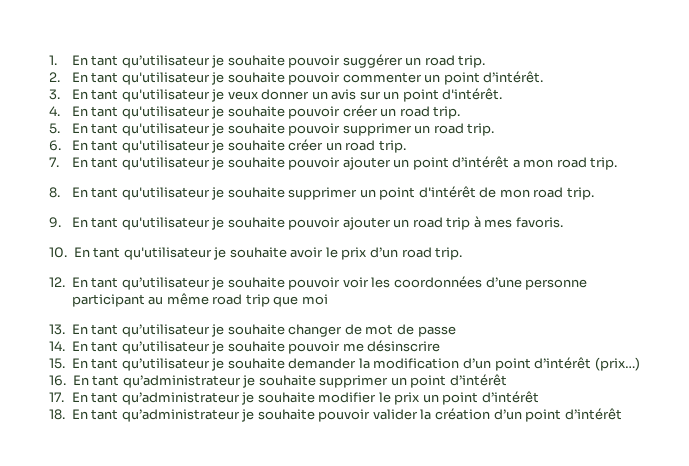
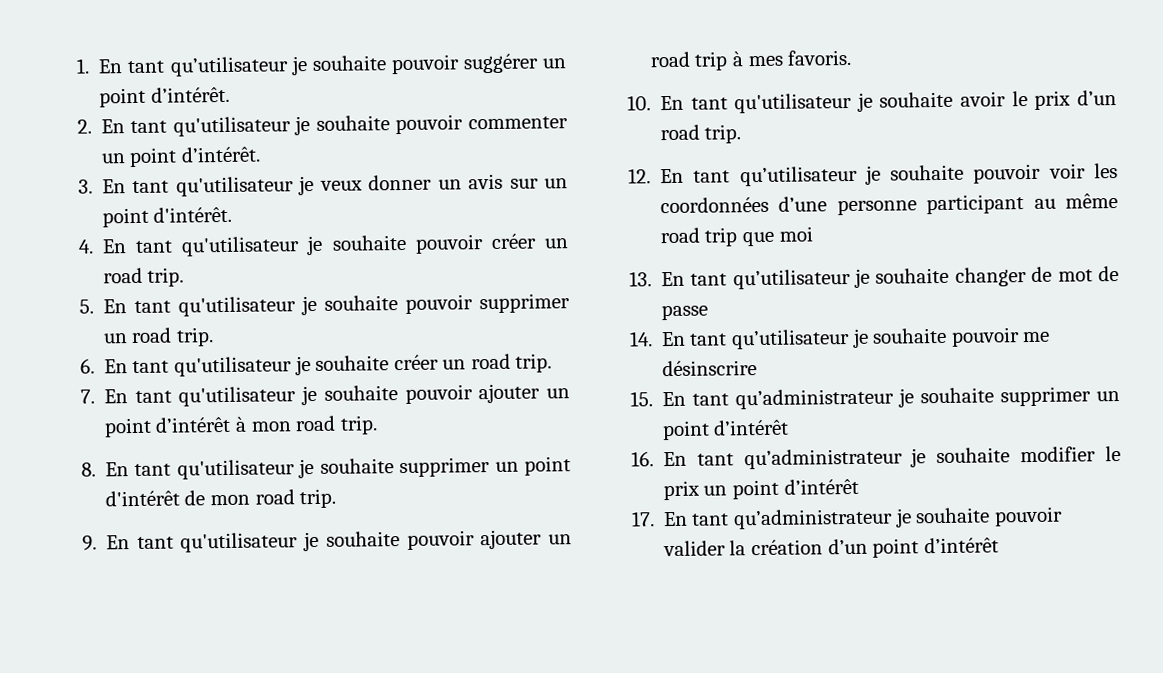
- 1. En tant qu’utilisateur je souhaite pouvoir suggérer un road trip.
+ 1. En tant qu’utilisateur je souhaite pouvoir suggérer un point d’intérêt.
- 7. En tant qu'utilisateur je souhaite pouvoir ajouter un point d’intérêt a mon road trip.
+ 7. En tant qu'utilisateur je souhaite pouvoir ajouter un point d’intérêt à mon road trip.
- 15. En tant qu’utilisateur je souhaite demander la modification d’un point d’intérêt (prix…)
- 16. En tant qu’administrateur je souhaite supprimer un point d’intérêt
+ 15. En tant qu’administrateur je souhaite supprimer un point d’intérêt
- 17. En tant qu’administrateur je souhaite modifier le prix un point d’intérêt
+ 16. En tant qu’administrateur je souhaite modifier le prix un point d’intérêt
- 18. En tant qu’administrateur je souhaite pouvoir valider la création d’un point d’intérêt
+ 17. En tant qu’administrateur je souhaite pouvoir valider la création d’un point d’intérêt

